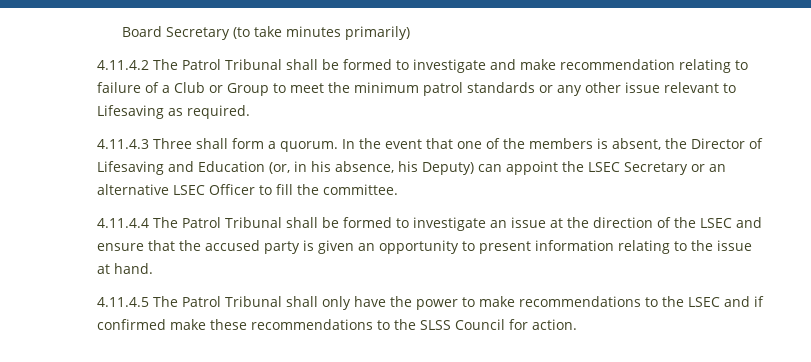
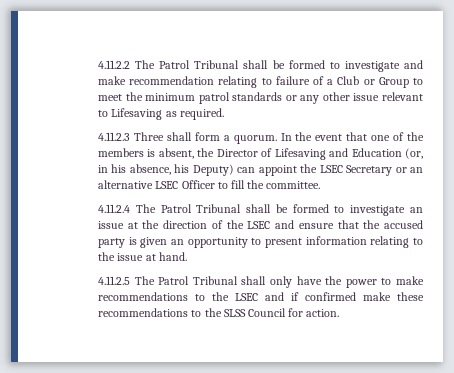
- Board Secretary (to take minutes primarily)
- 4.11.4.2 The Patrol Tribunal shall be formed to investigate and make recommendation relating to failure of a Club or Group to meet the minimum patrol standards or any other issue relevant to Lifesaving as required.
+ 4.11.2.2 The Patrol Tribunal shall be formed to investigate and make recommendation relating to failure of a Club or Group to meet the minimum patrol standards or any other issue relevant to Lifesaving as required.
- 4.11.4.3 Three shall form a quorum.
+ 4.11.2.3 Three shall form a quorum.
- 4.11.4.4 The Patrol Tribunal shall be formed to investigate an issue at the direction of the LSEC and ensure that the accused party is given an opportunity to present information relating to the issue at hand.
+ 4.11.2.4 The Patrol Tribunal shall be formed to investigate an issue at the direction of the LSEC and ensure that the accused party is given an opportunity to present information relating to the issue at hand.
- 4.11.4.5 The Patrol Tribunal shall only have the power to make recommendations to the LSEC and if confirmed make these recommendations to the SLSS Council for action.
+ 4.11.2.5 The Patrol Tribunal shall only have the power to make recommendations to the LSEC and if confirmed make these recommendations to the SLSS Council for action.

